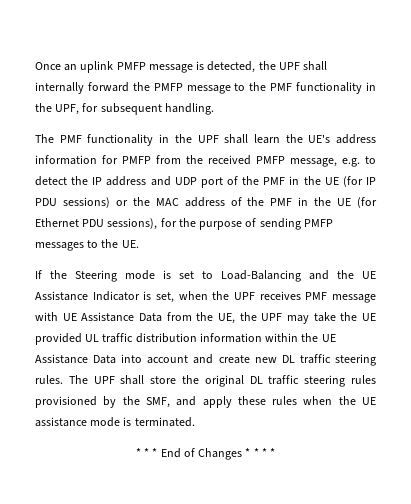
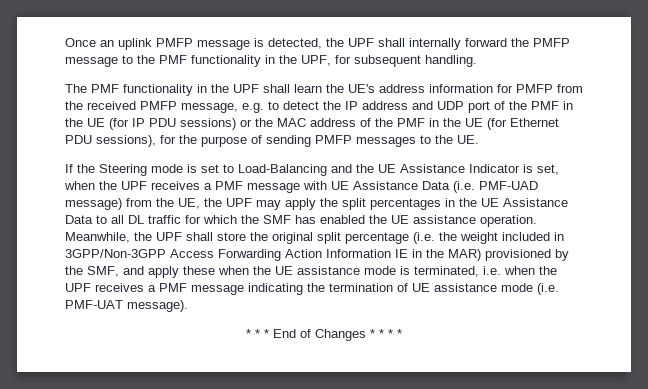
- If the Steering mode is set to Load-Balancing and the UE Assistance Indicator is set, when the UPF receives PMF message with UE Assistance Data from the UE, the UPF may take the UE provided UL traffic distribution information within the UE Assistance Data into account and create new DL traffic steering rules. The UPF shall store the original DL traffic steering rules provisioned by the SMF, and apply these rules when the UE assistance mode is terminated.
+ If the Steering mode is set to Load-Balancing and the UE Assistance Indicator is set, when the UPF receives a PMF message with UE Assistance Data (i.e. PMF-UAD message) from the UE, the UPF may apply the split percentages in the UE Assistance Data to all DL traffic for which the SMF has enabled the UE assistance operation. Meanwhile, the UPF shall store the original split percentage (i.e. the weight included in 3GPP/Non-3GPP Access Forwarding Action Information IE in the MAR) provisioned by the SMF, and apply these when the UE assistance mode is terminated, i.e. when the UPF receives a PMF message indicating the termination of UE assistance mode (i.e. PMF-UAT message).

